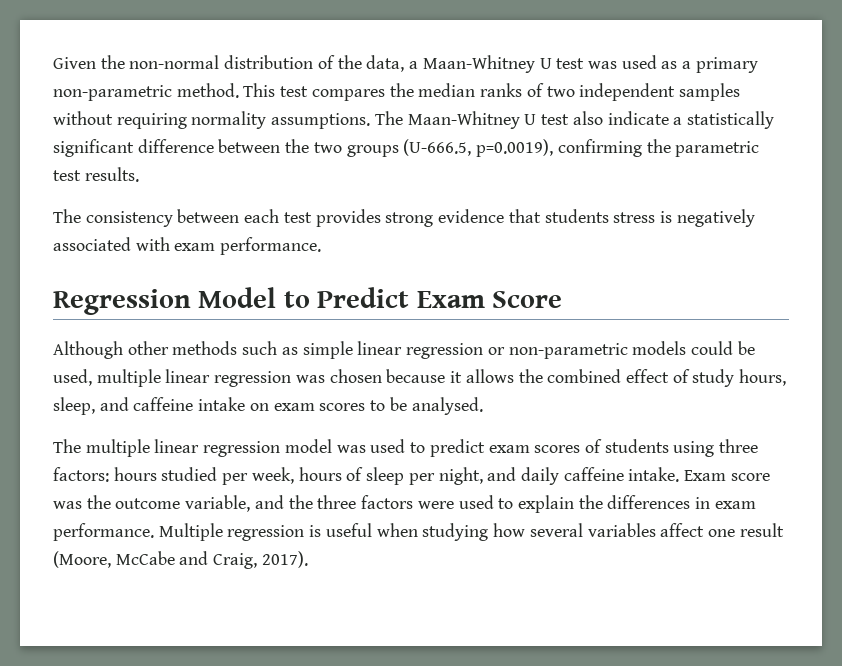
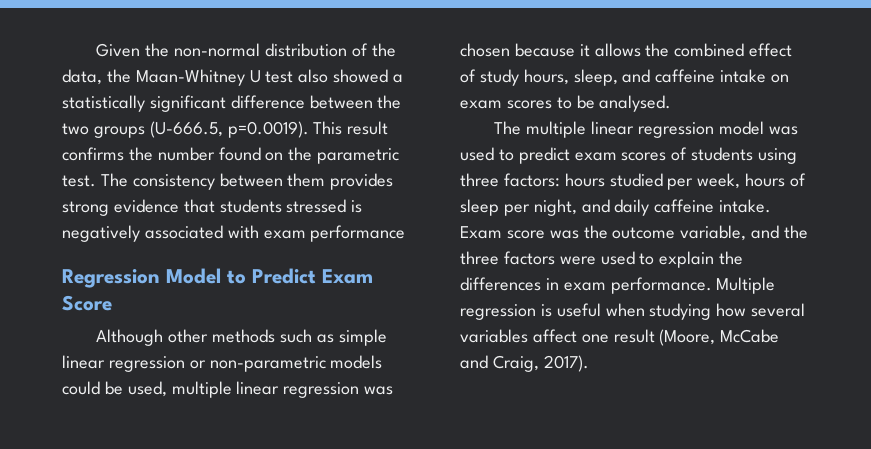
- Given the non-normal distribution of the data, a Maan-Whitney U test was used as a primary non-parametric method. This test compares the median ranks of two independent samples without requiring normality assumptions. The Maan-Whitney U test also indicate a statistically significant difference between the two groups (U-666.5, p=0.0019), confirming the parametric test results.
- The consistency between each test provides strong evidence that students stress is negatively associated with exam performance.
+ Given the non-normal distribution of the data, the Maan-Whitney U test also showed a statistically significant difference between the two groups (U-666.5, p=0.0019). This result confirms the number found on the parametric test. The consistency between them provides strong evidence that students stressed is negatively associated with exam performance

